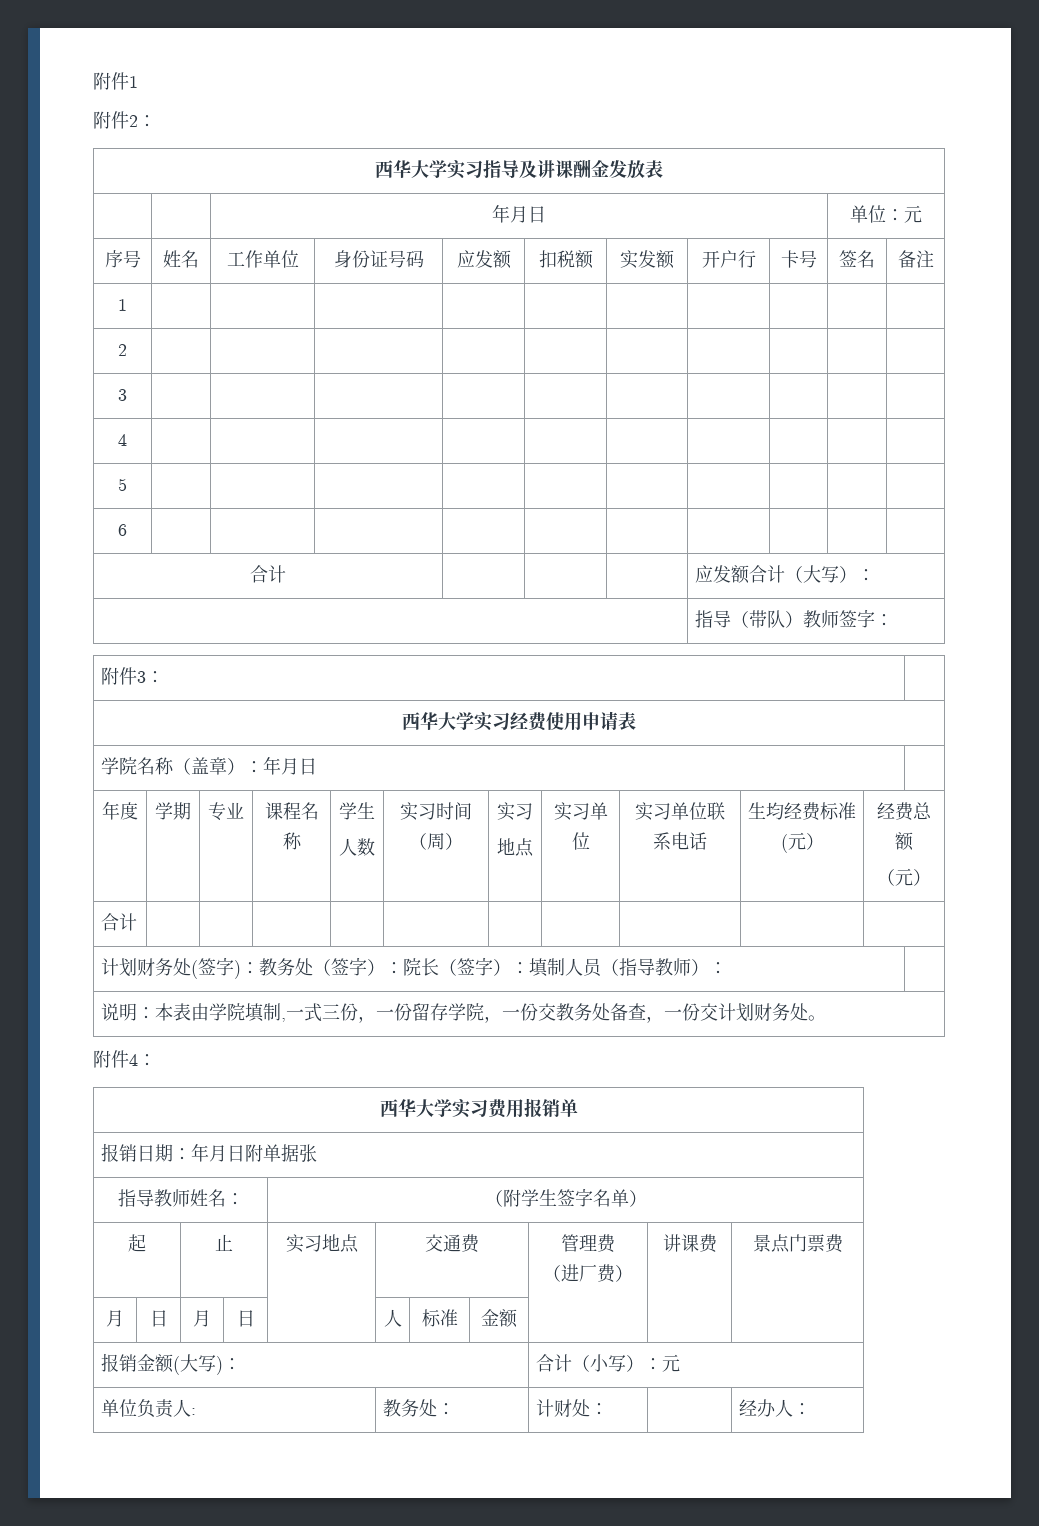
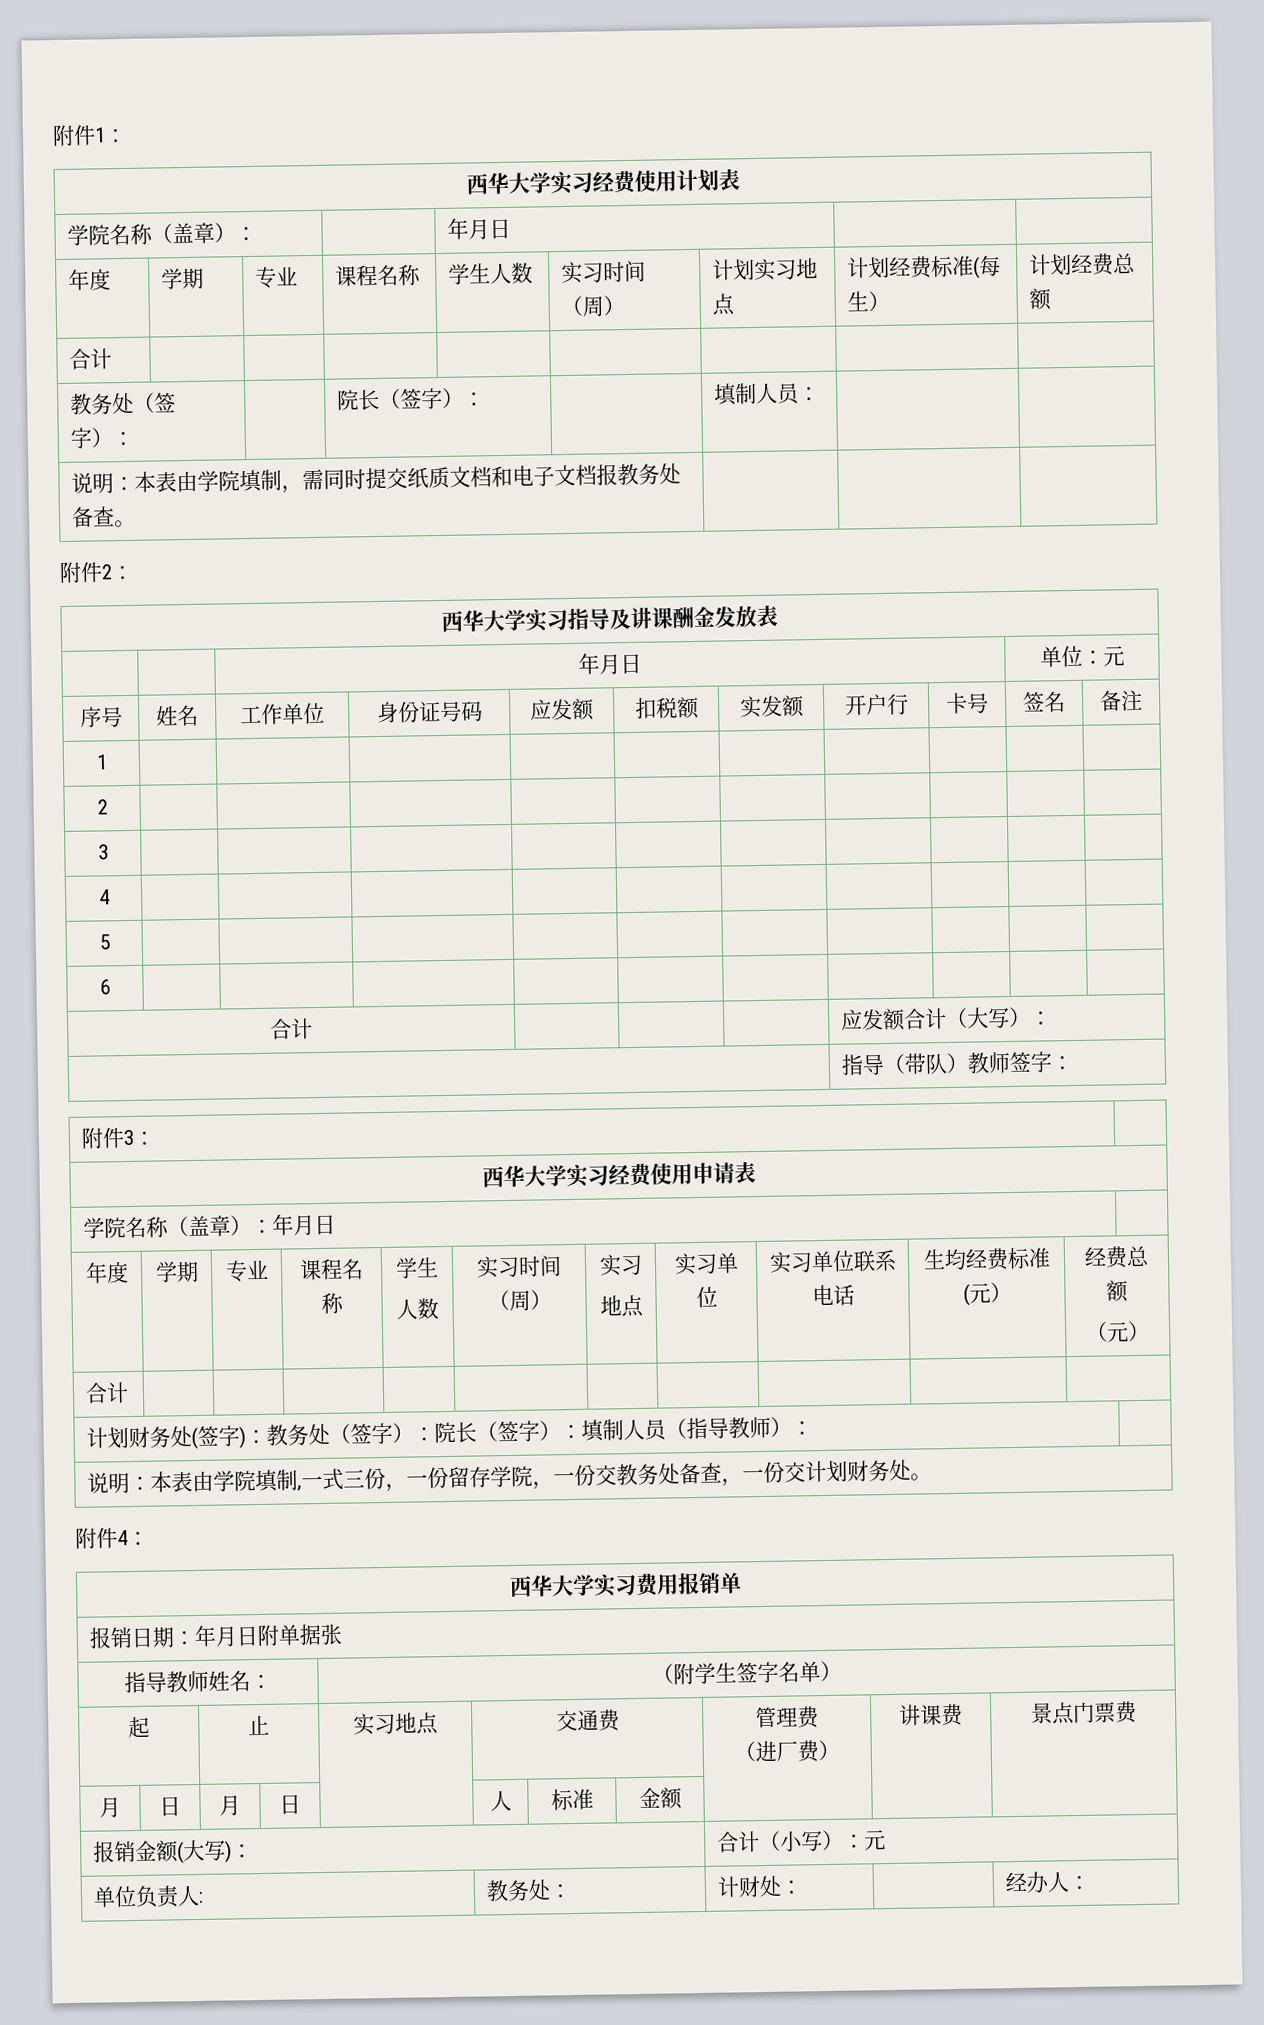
- 附件1
+ 附件1：
+ 西华大学实习经费使用计划表
+ 学院名称（盖章）： | | 年月日 | |
+ 年度 | 学期 | 专业 | 课程名称 | 学生人数 | 实习时间（周） | 计划实习地点 | 计划经费标准(每生） | 计划经费总额
+ 合计 | | | | | | | |
+ 教务处（签字）： | | 院长（签字）： | | 填制人员： | |
+ 说明：本表由学院填制，需同时提交纸质文档和电子文档报教务处备查。 | | |

